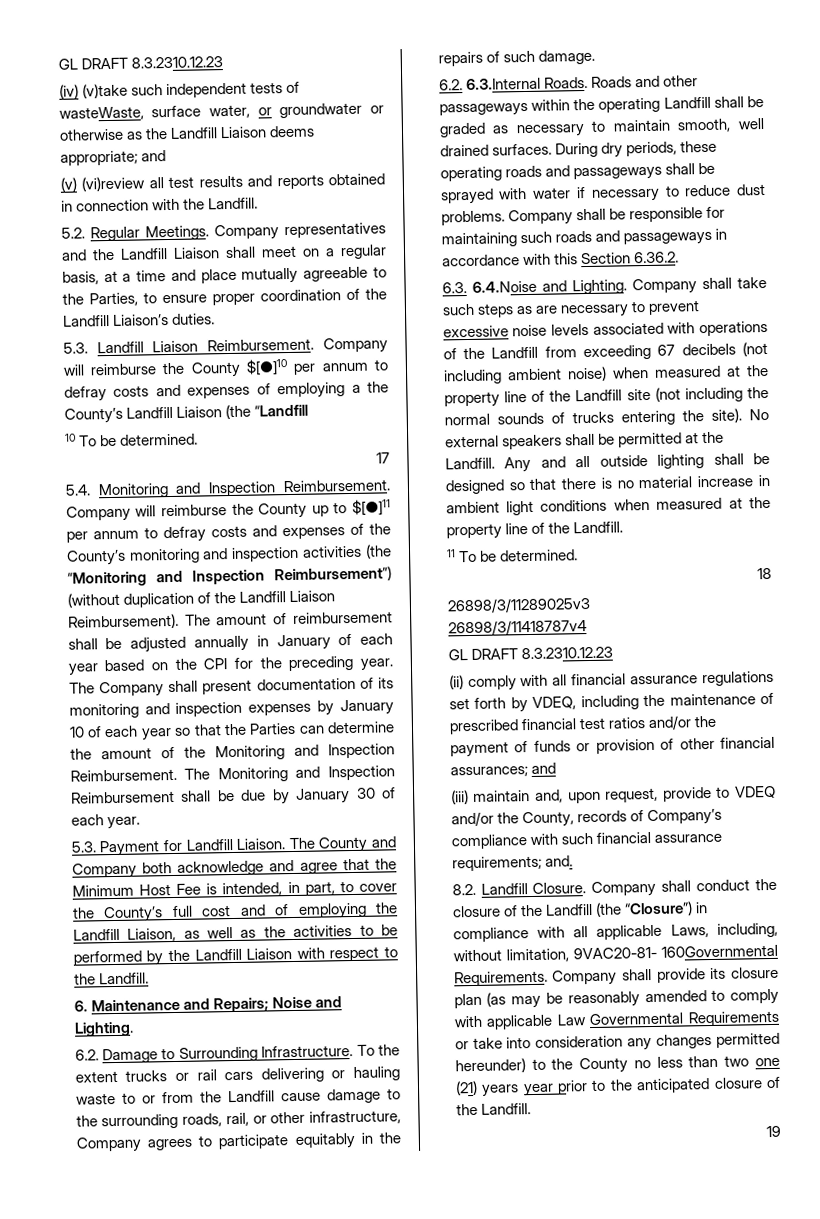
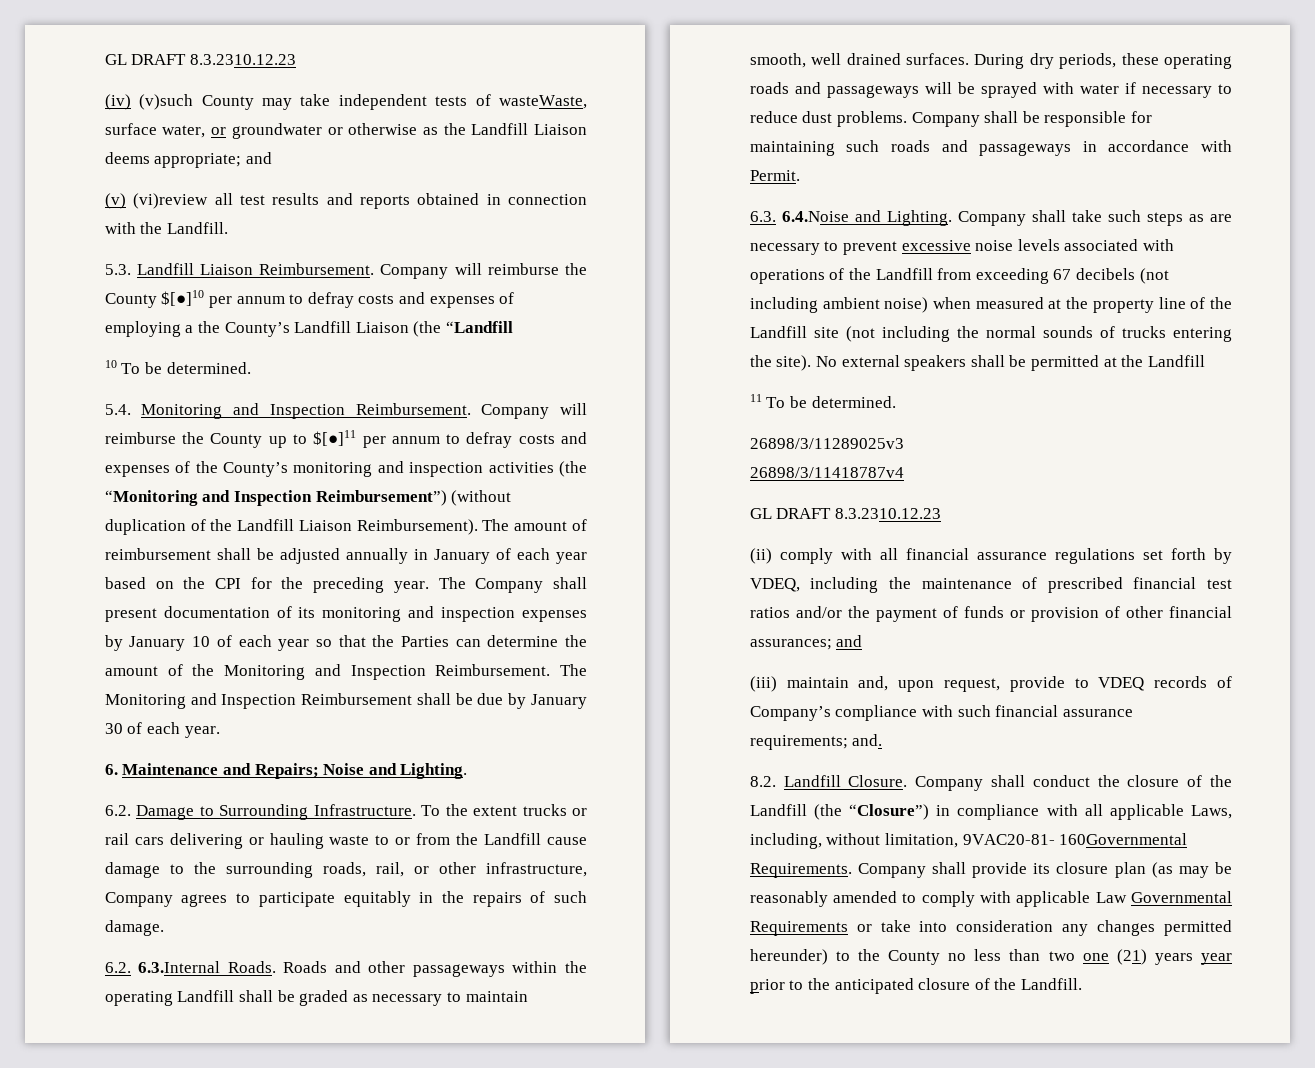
- (iv) (v)take such independent tests of wasteWaste, surface water, or groundwater or otherwise as the Landfill Liaison deems appropriate; and
+ (iv) (v)such County may take independent tests of wasteWaste, surface water, or groundwater or otherwise as the Landfill Liaison deems appropriate; and
- 5.2. Regular Meetings. Company representatives and the Landfill Liaison shall meet on a regular basis, at a time and place mutually agreeable to the Parties, to ensure proper coordination of the Landfill Liaison’s duties.
- 17
- 5.3. Payment for Landfill Liaison. The County and Company both acknowledge and agree that the Minimum Host Fee is intended, in part, to cover the County’s full cost and of employing the Landfill Liaison, as well as the activities to be performed by the Landfill Liaison with respect to the Landfill.
- During dry periods, these operating roads and passageways shall be sprayed with water if necessary to reduce dust problems.
+ During dry periods, these operating roads and passageways will be sprayed with water if necessary to reduce dust problems.
- Company shall be responsible for maintaining such roads and passageways in accordance with this Section 6.36.2.
+ Company shall be responsible for maintaining such roads and passageways in accordance with Permit.
- No external speakers shall be permitted at the Landfill. Any and all outside lighting shall be designed so that there is no material increase in ambient light conditions when measured at the property line of the Landfill.
+ No external speakers shall be permitted at the Landfill
- 18
- (iii) maintain and, upon request, provide to VDEQ and/or the County, records of Company’s compliance with such financial assurance requirements; and.
+ (iii) maintain and, upon request, provide to VDEQ records of Company’s compliance with such financial assurance requirements; and.
- 19

